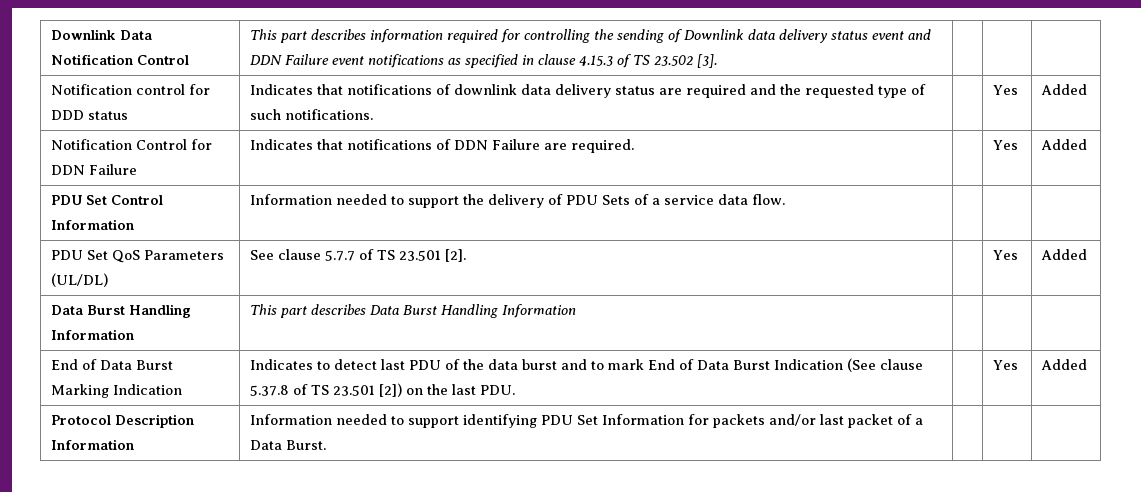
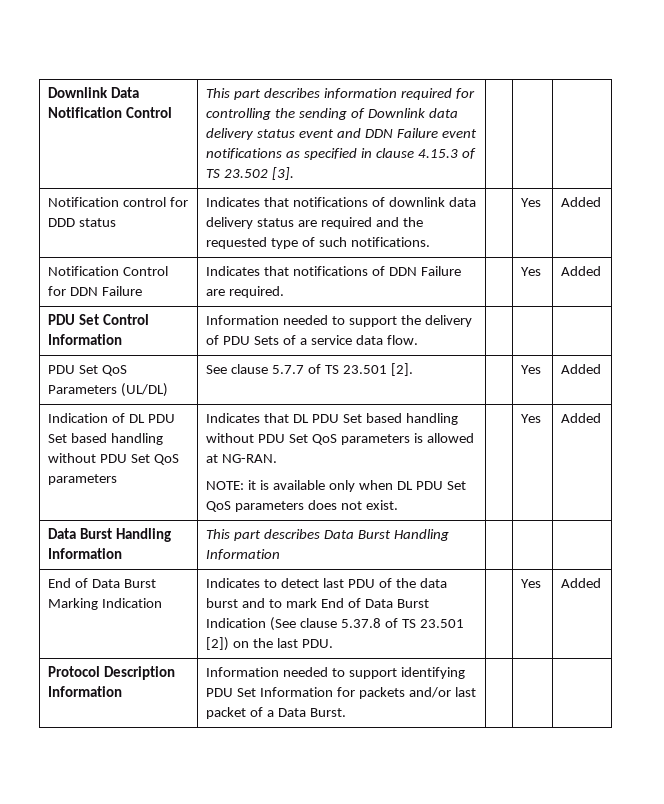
+ Indication of DL PDU Set based handling without PDU Set QoS parameters | Indicates that DL PDU Set based handling without PDU Set QoS parameters is allowed at NG-RAN.
+ NOTE: it is available only when DL PDU Set QoS parameters does not exist. | | Yes | Added

